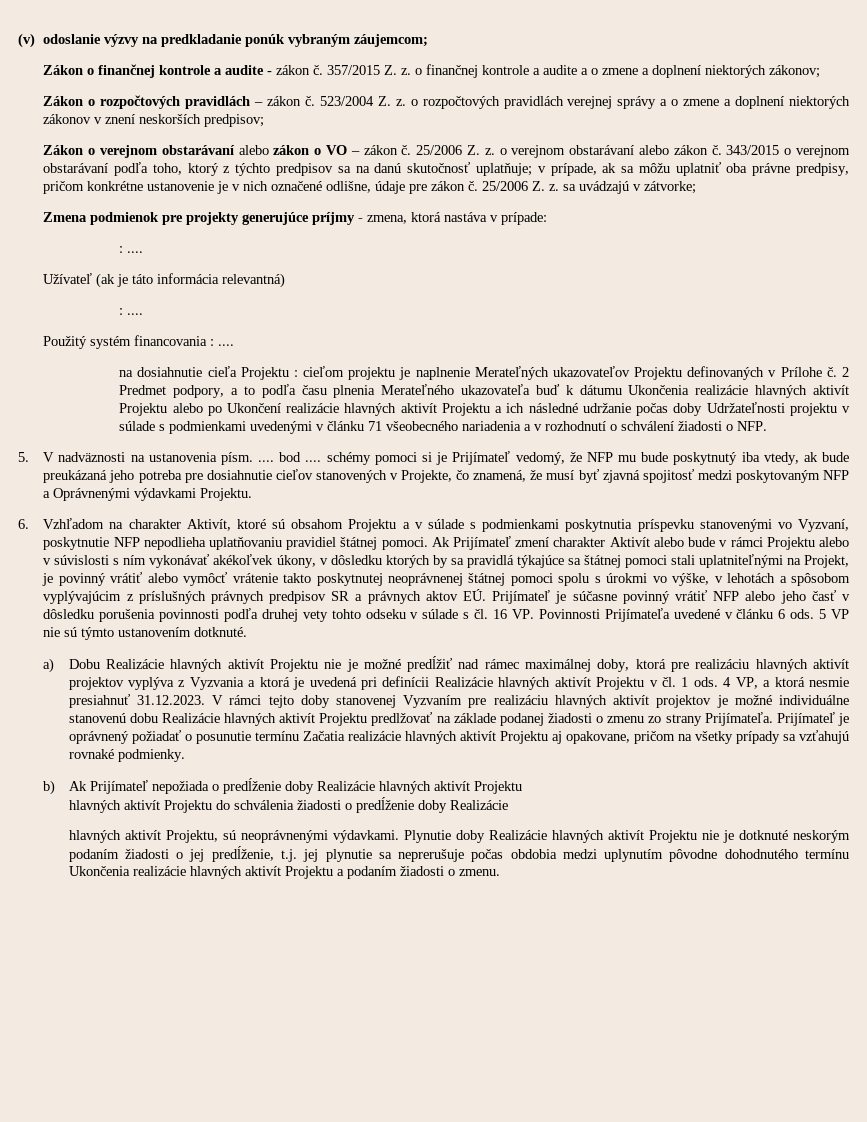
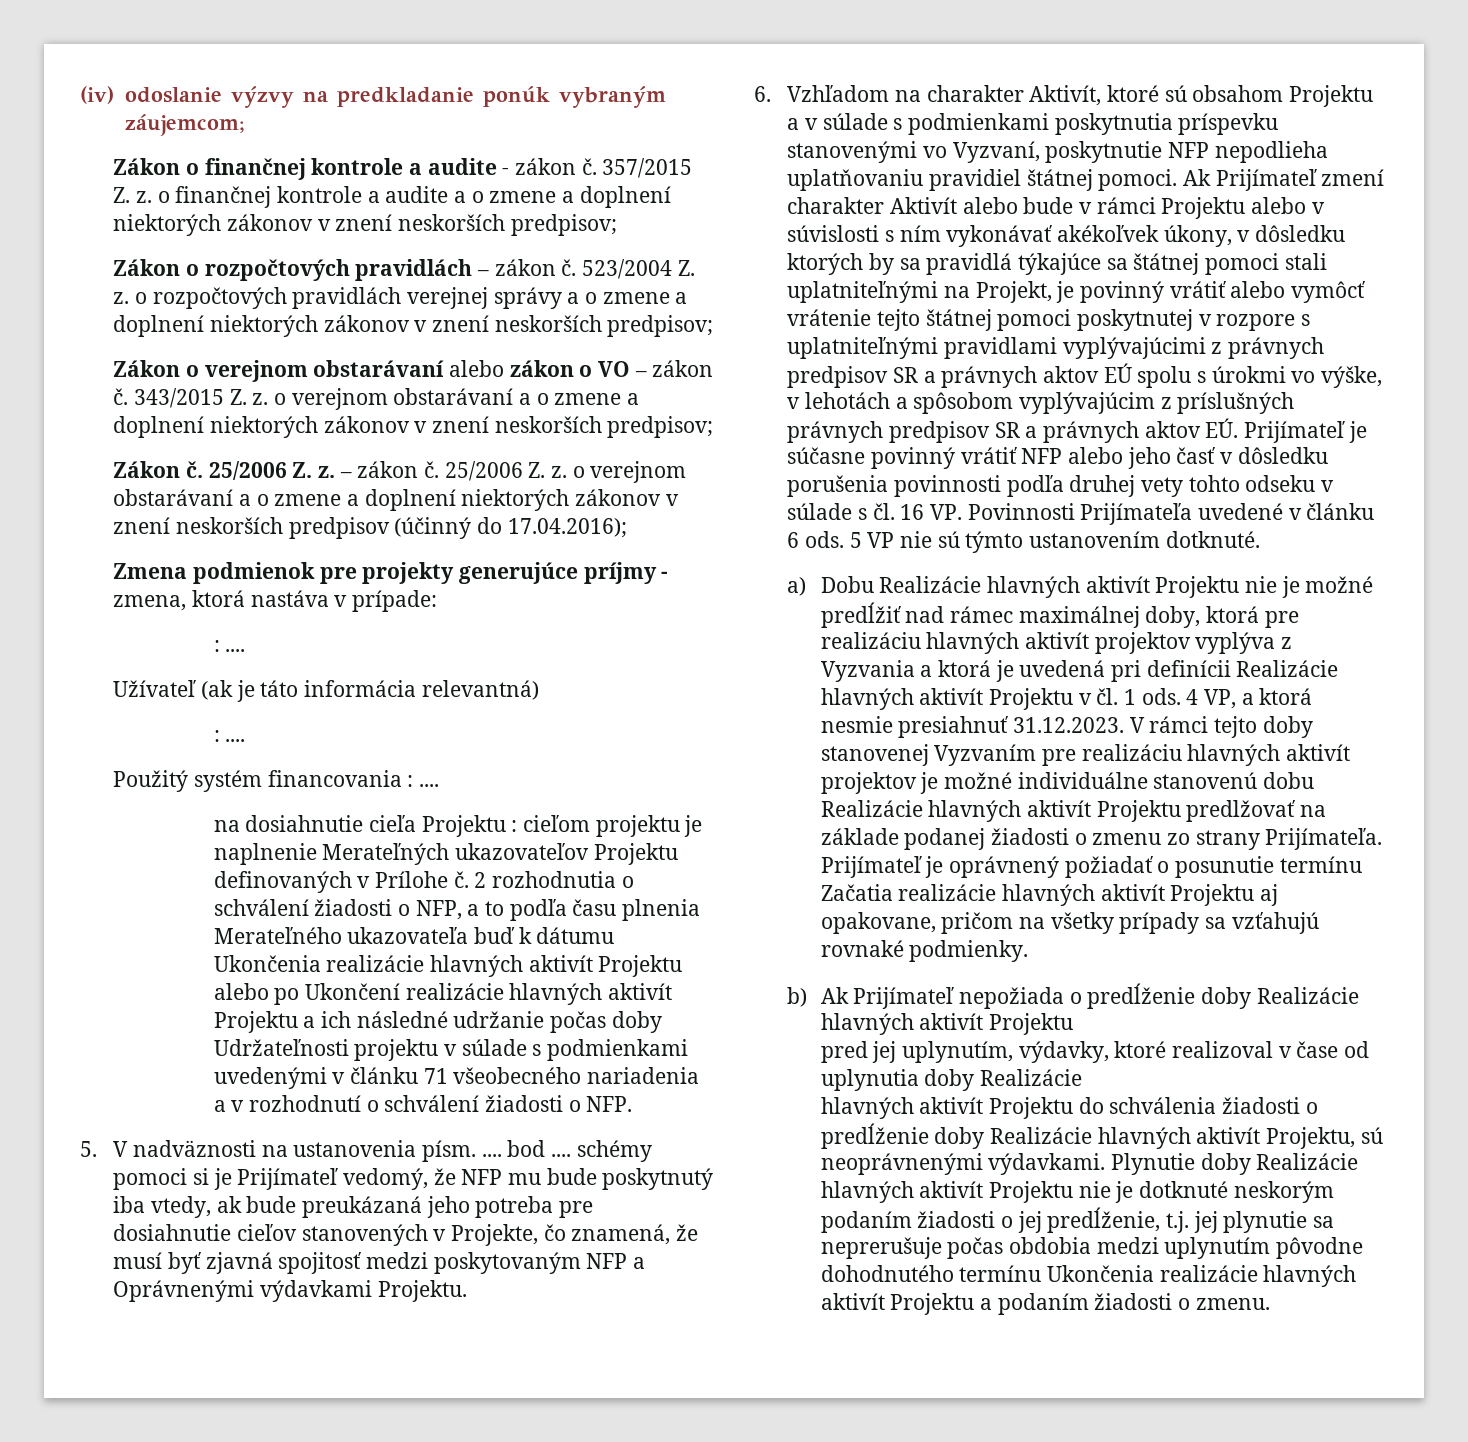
- (v) odoslanie výzvy na predkladanie ponúk vybraným záujemcom;
+ (iv) odoslanie výzvy na predkladanie ponúk vybraným záujemcom;
- 357/2015 Z. z. o finančnej kontrole a audite a o zmene a doplnení niektorých zákonov;
+ 357/2015 Z. z. o finančnej kontrole a audite a o zmene a doplnení niektorých zákonov v znení neskorších predpisov;
+ 343/2015 Z. z. o verejnom obstarávaní a o zmene a doplnení niektorých zákonov v znení neskorších predpisov;
+ Zákon č. 25/2006 Z. z. – zákon č.
- 25/2006 Z. z. o verejnom obstarávaní alebo zákon č. 343/2015 o verejnom obstarávaní podľa toho, ktorý z týchto predpisov sa na danú skutočnosť uplatňuje; v prípade, ak sa môžu uplatniť oba právne predpisy, pričom konkrétne ustanovenie je v nich označené odlišne, údaje pre zákon č. 25/2006 Z. z. sa uvádzajú v zátvorke;
+ 25/2006 Z. z. o verejnom obstarávaní a o zmene a doplnení niektorých zákonov v znení neskorších predpisov (účinný do 17.04.2016);
- 2 Predmet podpory, a to podľa času plnenia Merateľného ukazovateľa buď k dátumu Ukončenia realizácie hlavných aktivít Projektu alebo po Ukončení realizácie hlavných aktivít Projektu a ich následné udržanie počas doby Udržateľnosti projektu v súlade s podmienkami uvedenými v článku 71 všeobecného nariadenia a v rozhodnutí o schválení žiadosti o NFP.
+ 2 rozhodnutia o schválení žiadosti o NFP, a to podľa času plnenia Merateľného ukazovateľa buď k dátumu Ukončenia realizácie hlavných aktivít Projektu alebo po Ukončení realizácie hlavných aktivít Projektu a ich následné udržanie počas doby Udržateľnosti projektu v súlade s podmienkami uvedenými v článku 71 všeobecného nariadenia a v rozhodnutí o schválení žiadosti o NFP.
- Ak Prijímateľ zmení charakter Aktivít alebo bude v rámci Projektu alebo v súvislosti s ním vykonávať akékoľvek úkony, v dôsledku ktorých by sa pravidlá týkajúce sa štátnej pomoci stali uplatniteľnými na Projekt, je povinný vrátiť alebo vymôcť vrátenie takto poskytnutej neoprávnenej štátnej pomoci spolu s úrokmi vo výške, v lehotách a spôsobom vyplývajúcim z príslušných právnych predpisov SR a právnych aktov EÚ. Prijímateľ je súčasne povinný vrátiť NFP alebo jeho časť v dôsledku porušenia povinnosti podľa druhej vety tohto odseku v súlade s čl. 16 VP. Povinnosti Prijímateľa uvedené v článku 6 ods.
+ Ak Prijímateľ zmení charakter Aktivít alebo bude v rámci Projektu alebo v súvislosti s ním vykonávať akékoľvek úkony, v dôsledku ktorých by sa pravidlá týkajúce sa štátnej pomoci stali uplatniteľnými na Projekt, je povinný vrátiť alebo vymôcť vrátenie tejto štátnej pomoci poskytnutej v rozpore s uplatniteľnými pravidlami vyplývajúcimi z právnych predpisov SR a právnych aktov EÚ spolu s úrokmi vo výške, v lehotách a spôsobom vyplývajúcim z príslušných právnych predpisov SR a právnych aktov EÚ. Prijímateľ je súčasne povinný vrátiť NFP alebo jeho časť v dôsledku porušenia povinnosti podľa druhej vety tohto odseku v súlade s čl. 16 VP. Povinnosti Prijímateľa uvedené v článku 6 ods.
+ pred jej uplynutím, výdavky, ktoré realizoval v čase od uplynutia doby Realizácie
- hlavných aktivít Projektu do schválenia žiadosti o predĺženie doby Realizácie
- hlavných aktivít Projektu, sú neoprávnenými výdavkami.
+ hlavných aktivít Projektu do schválenia žiadosti o predĺženie doby Realizácie hlavných aktivít Projektu, sú neoprávnenými výdavkami.

